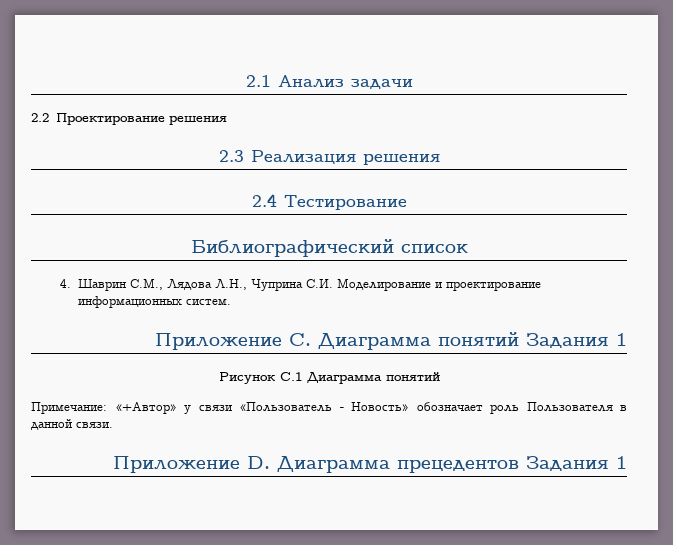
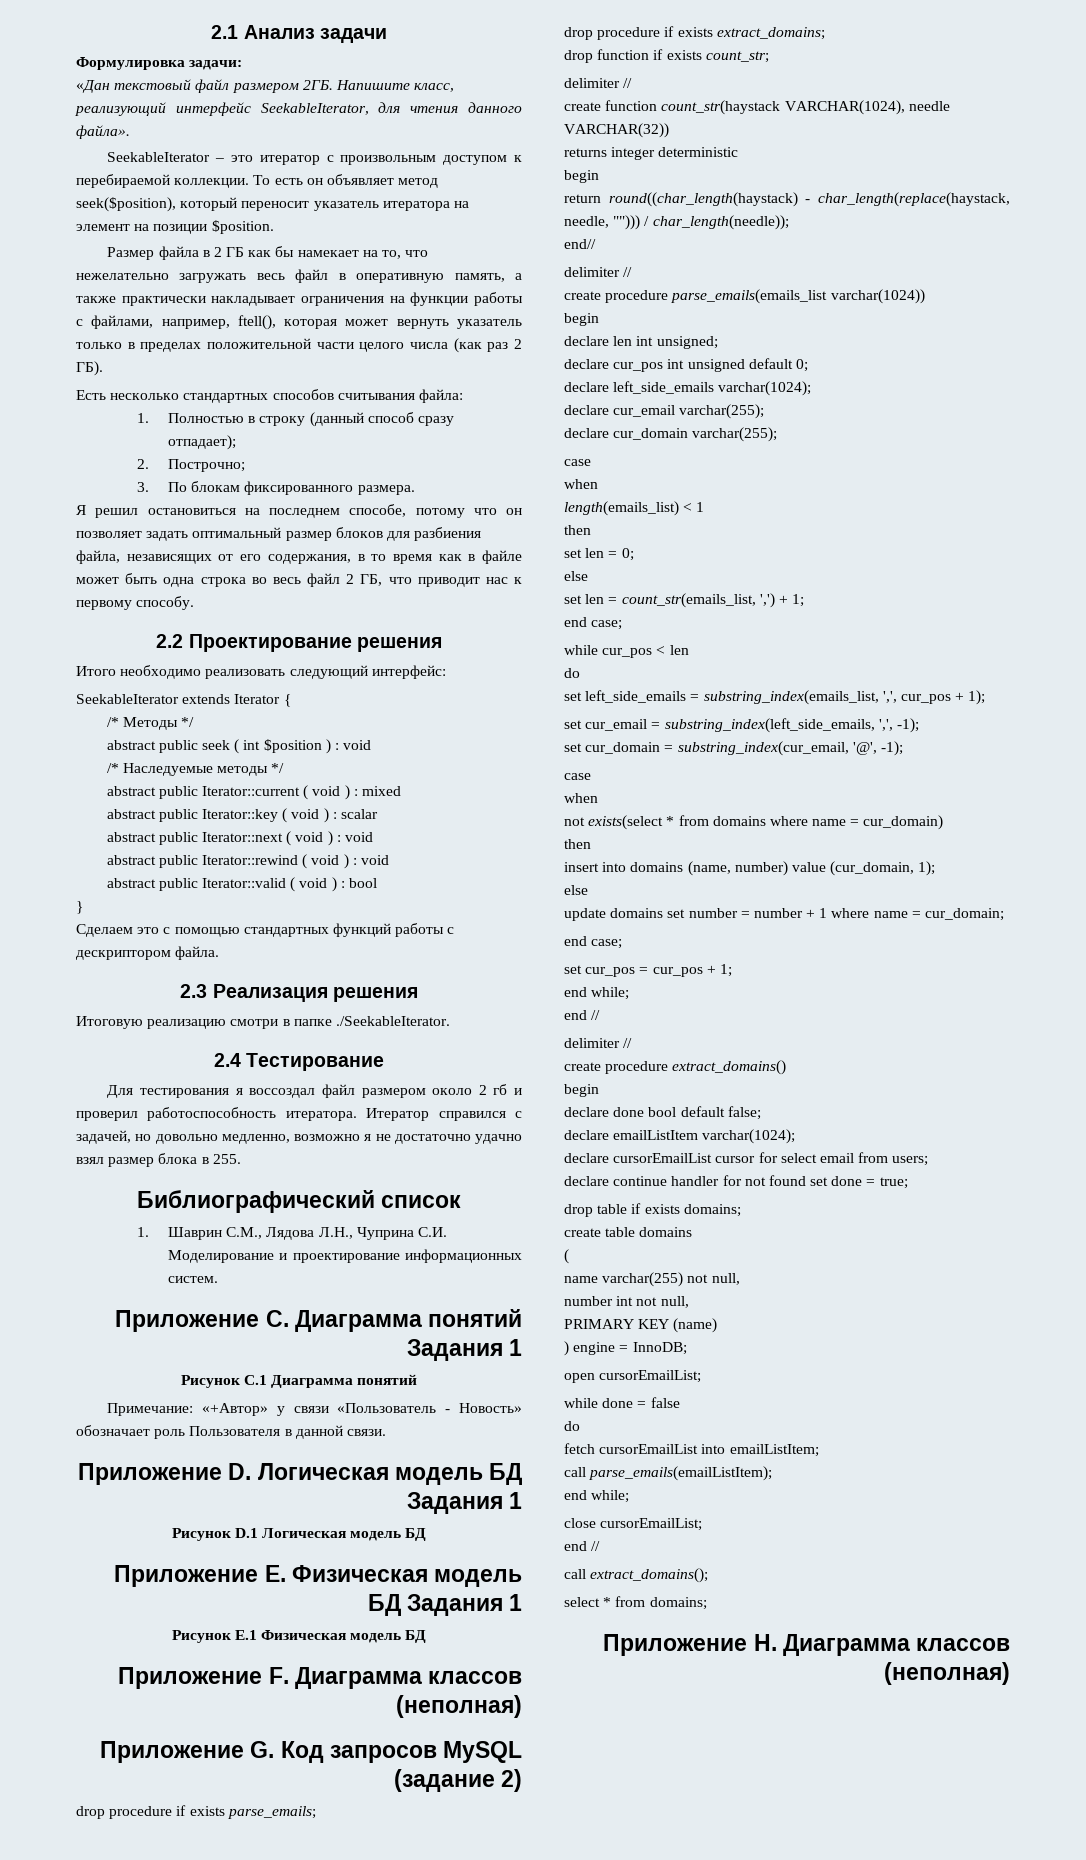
+ Формулировка задачи:
+ «Дан текстовый файл размером 2ГБ. Напишите класс, реализующий интерфейс SeekableIterator, для чтения данного файла».
+ SeekableIterator – это итератор с произвольным доступом к перебираемой коллекции. То есть он объявляет метод seek($position), который переносит указатель итератора на элемент на позиции $position.
+ Размер файла в 2 ГБ как бы намекает на то, что нежелательно загружать весь файл в оперативную память, а также практически накладывает ограничения на функции работы с файлами, например, ftell(), которая может вернуть указатель только в пределах положительной части целого числа (как раз 2 ГБ).
+ Есть несколько стандартных способов считывания файла:
+ 1. Полностью в строку (данный способ сразу отпадает);
+ 2. Построчно;
+ 3. По блокам фиксированного размера.
+ Я решил остановиться на последнем способе, потому что он позволяет задать оптимальный размер блоков для разбиения файла, независящих от его содержания, в то время как в файле может быть одна строка во весь файл 2 ГБ, что приводит нас к первому способу.
  2.2 Проектирование решения
+ Итого необходимо реализовать следующий интерфейс:
+ SeekableIterator extends Iterator {
+ /* Методы */
+ abstract public seek ( int $position ) : void
+ /* Наследуемые методы */
+ abstract public Iterator::current ( void ) : mixed
+ abstract public Iterator::key ( void ) : scalar
+ abstract public Iterator::next ( void ) : void
+ abstract public Iterator::rewind ( void ) : void
+ abstract public Iterator::valid ( void ) : bool
+ }
+ Сделаем это с помощью стандартных функций работы с дескриптором файла.
  2.3 Реализация решения
+ Итоговую реализацию смотри в папке ./SeekableIterator.
  2.4 Тестирование
+ Для тестирования я воссоздал файл размером около 2 гб и проверил работоспособность итератора. Итератор справился с задачей, но довольно медленно, возможно я не достаточно удачно взял размер блока в 255.
- 4. Шаврин С.М., Лядова Л.Н., Чуприна С.И. Моделирование и проектирование информационных систем.
+ 1. Шаврин С.М., Лядова Л.Н., Чуприна С.И. Моделирование и проектирование информационных систем.
- Приложение D. Диаграмма прецедентов Задания 1
+ Приложение D. Логическая модель БД Задания 1
+ Рисунок D.1 Логическая модель БД
+ Приложение E. Физическая модель БД Задания 1
+ Рисунок E.1 Физическая модель БД
+ Приложение F. Диаграмма классов (неполная)
+ Приложение G. Код запросов MySQL (задание 2)
+ drop procedure if exists parse_emails;
+ drop procedure if exists extract_domains;
+ drop function if exists count_str;
+ delimiter //
+ create function count_str(haystack VARCHAR(1024), needle VARCHAR(32))
+ returns integer deterministic
+ begin
+ return round((char_length(haystack) - char_length(replace(haystack, needle, ""))) / char_length(needle));
+ end//
+ delimiter //
+ create procedure parse_emails(emails_list varchar(1024))
+ begin
+ declare len int unsigned;
+ declare cur_pos int unsigned default 0;
+ declare left_side_emails varchar(1024);
+ declare cur_email varchar(255);
+ declare cur_domain varchar(255);
+ case
+ when
+ length(emails_list) < 1
+ then
+ set len = 0;
+ else
+ set len = count_str(emails_list, ',') + 1;
+ end case;
+ while cur_pos < len
+ do
+ set left_side_emails = substring_index(emails_list, ',', cur_pos + 1);
+ set cur_email = substring_index(left_side_emails, ',', -1);
+ set cur_domain = substring_index(cur_email, '@', -1);
+ case
+ when
+ not exists(select * from domains where name = cur_domain)
+ then
+ insert into domains (name, number) value (cur_domain, 1);
+ else
+ update domains set number = number + 1 where name = cur_domain;
+ end case;
+ set cur_pos = cur_pos + 1;
+ end while;
+ end //
+ delimiter //
+ create procedure extract_domains()
+ begin
+ declare done bool default false;
+ declare emailListItem varchar(1024);
+ declare cursorEmailList cursor for select email from users;
+ declare continue handler for not found set done = true;
+ drop table if exists domains;
+ create table domains
+ (
+ name varchar(255) not null,
+ number int not null,
+ PRIMARY KEY (name)
+ ) engine = InnoDB;
+ open cursorEmailList;
+ while done = false
+ do
+ fetch cursorEmailList into emailListItem;
+ call parse_emails(emailListItem);
+ end while;
+ close cursorEmailList;
+ end //
+ call extract_domains();
+ select * from domains;
+ Приложение H. Диаграмма классов (неполная)

